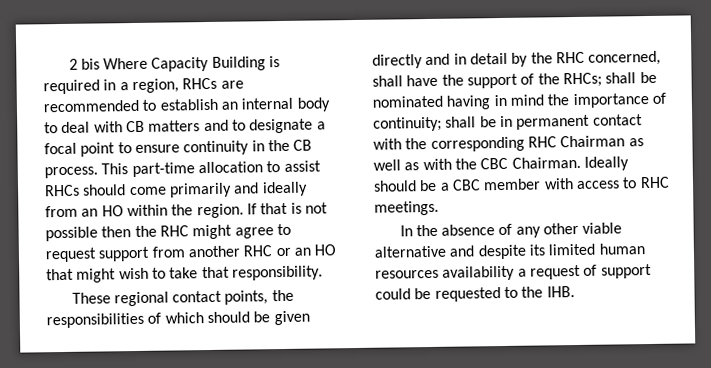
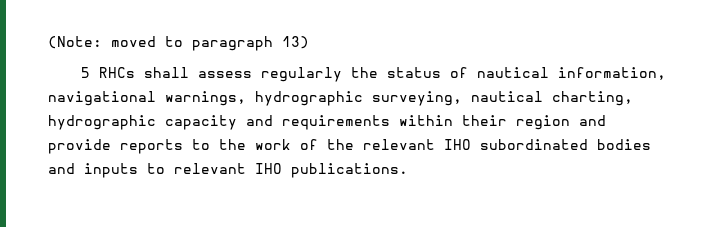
- 2 bis Where Capacity Building is required in a region, RHCs are recommended to establish an internal body to deal with CB matters and to designate a focal point to ensure continuity in the CB process. This part-time allocation to assist RHCs should come primarily and ideally from an HO within the region. If that is not possible then the RHC might agree to request support from another RHC or an HO that might wish to take that responsibility.
- These regional contact points, the responsibilities of which should be given directly and in detail by the RHC concerned, shall have the support of the RHCs; shall be nominated having in mind the importance of continuity; shall be in permanent contact with the corresponding RHC Chairman as well as with the CBC Chairman. Ideally should be a CBC member with access to RHC meetings.
- In the absence of any other viable alternative and despite its limited human resources availability a request of support could be requested to the IHB.
+ (Note: moved to paragraph 13)
+ 5 RHCs shall assess regularly the status of nautical information, navigational warnings, hydrographic surveying, nautical charting, hydrographic capacity and requirements within their region and provide reports to the work of the relevant IHO subordinated bodies and inputs to relevant IHO publications.

